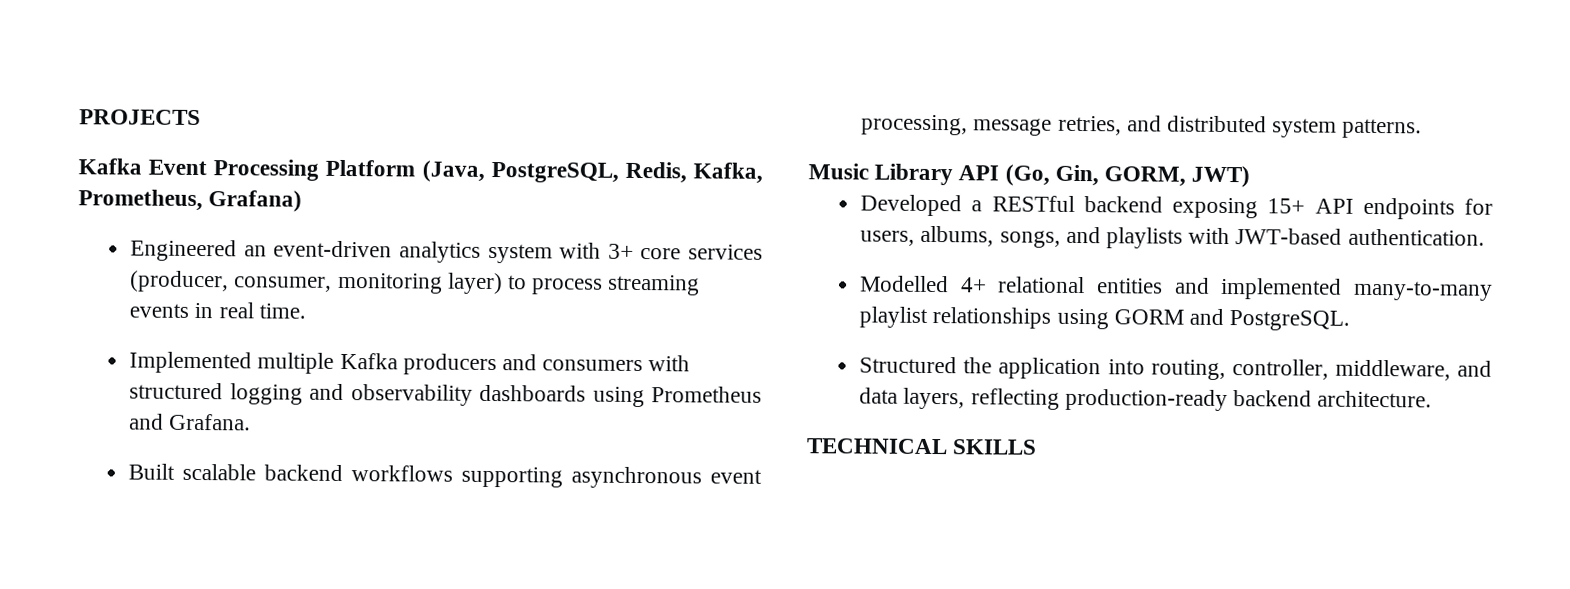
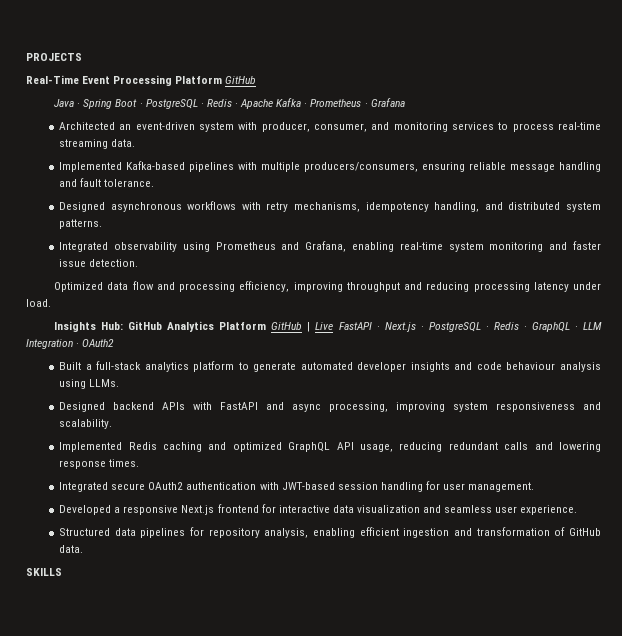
- Kafka Event Processing Platform (Java, PostgreSQL, Redis, Kafka, Prometheus, Grafana)
- Engineered an event-driven analytics system with 3+ core services (producer, consumer, monitoring layer) to process streaming events in real time.
- Implemented multiple Kafka producers and consumers with structured logging and observability dashboards using Prometheus and Grafana.
- Built scalable backend workflows supporting asynchronous event processing, message retries, and distributed system patterns.
- Music Library API (Go, Gin, GORM, JWT)
- Developed a RESTful backend exposing 15+ API endpoints for users, albums, songs, and playlists with JWT-based authentication.
- Modelled 4+ relational entities and implemented many-to-many playlist relationships using GORM and PostgreSQL.
- Structured the application into routing, controller, middleware, and data layers, reflecting production-ready backend architecture.
- TECHNICAL SKILLS
+ Real-Time Event Processing Platform GitHub
+ Java · Spring Boot · PostgreSQL · Redis · Apache Kafka · Prometheus · Grafana
+ Architected an event-driven system with producer, consumer, and monitoring services to process real-time streaming data.
+ Implemented Kafka-based pipelines with multiple producers/consumers, ensuring reliable message handling and fault tolerance.
+ Designed asynchronous workflows with retry mechanisms, idempotency handling, and distributed system patterns.
+ Integrated observability using Prometheus and Grafana, enabling real-time system monitoring and faster issue detection.
+ Optimized data flow and processing efficiency, improving throughput and reducing processing latency under load.
+ Insights Hub: GitHub Analytics Platform GitHub | Live FastAPI · Next.js · PostgreSQL · Redis · GraphQL · LLM Integration · OAuth2
+ Built a full-stack analytics platform to generate automated developer insights and code behaviour analysis using LLMs.
+ Designed backend APIs with FastAPI and async processing, improving system responsiveness and scalability.
+ Implemented Redis caching and optimized GraphQL API usage, reducing redundant calls and lowering response times.
+ Integrated secure OAuth2 authentication with JWT-based session handling for user management.
+ Developed a responsive Next.js frontend for interactive data visualization and seamless user experience.
+ Structured data pipelines for repository analysis, enabling efficient ingestion and transformation of GitHub data.
+ SKILLS

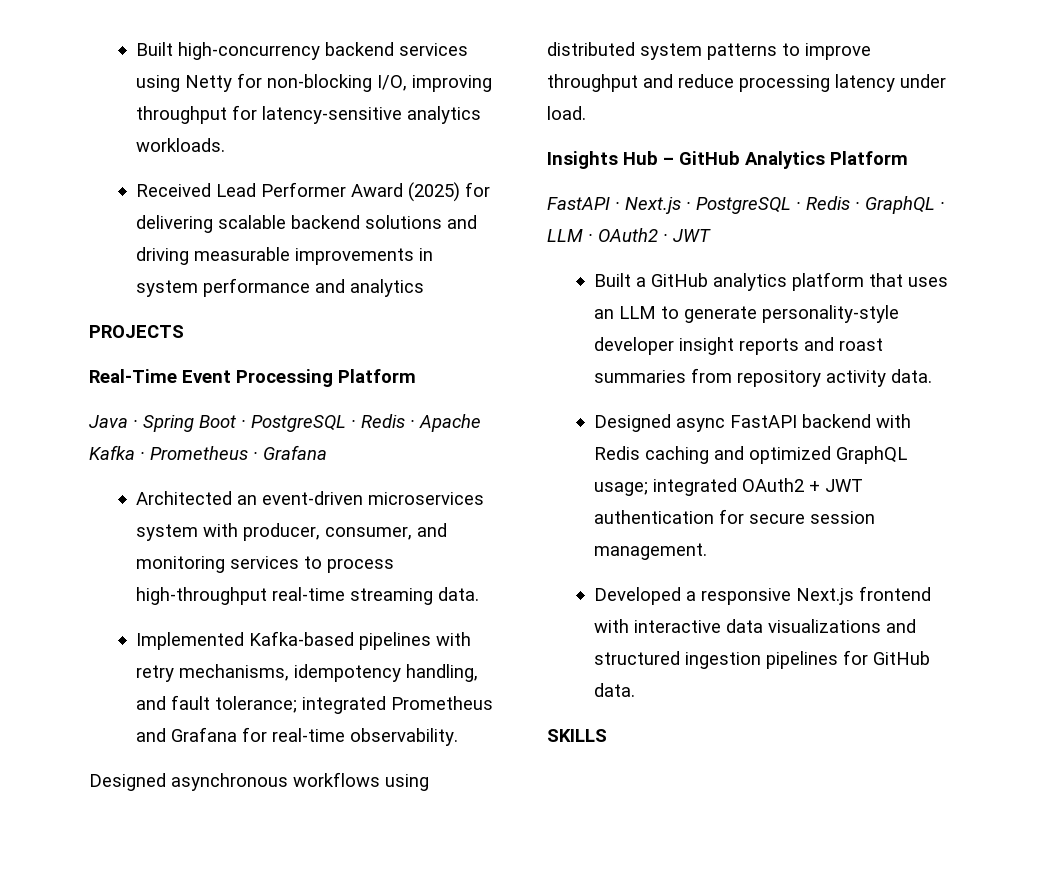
+ Built high-concurrency backend services using Netty for non-blocking I/O, improving throughput for latency-sensitive analytics workloads.
+ Received Lead Performer Award (2025) for delivering scalable backend solutions and driving measurable improvements in system performance and analytics
- Real-Time Event Processing Platform GitHub
+ Real-Time Event Processing Platform
- Architected an event-driven system with producer, consumer, and monitoring services to process real-time streaming data.
+ Architected an event-driven microservices system with producer, consumer, and monitoring services to process high-throughput real-time streaming data.
- Implemented Kafka-based pipelines with multiple producers/consumers, ensuring reliable message handling and fault tolerance.
- Designed asynchronous workflows with retry mechanisms, idempotency handling, and distributed system patterns.
- Integrated observability using Prometheus and Grafana, enabling real-time system monitoring and faster issue detection.
- Optimized data flow and processing efficiency, improving throughput and reducing processing latency under load.
+ Implemented Kafka-based pipelines with retry mechanisms, idempotency handling, and fault tolerance; integrated Prometheus and Grafana for real-time observability.
+ Designed asynchronous workflows using distributed system patterns to improve throughput and reduce processing latency under load.
- Insights Hub: GitHub Analytics Platform GitHub | Live FastAPI · Next.js · PostgreSQL · Redis · GraphQL · LLM Integration · OAuth2
+ Insights Hub – GitHub Analytics Platform
+ FastAPI · Next.js · PostgreSQL · Redis · GraphQL · LLM · OAuth2 · JWT
- Built a full-stack analytics platform to generate automated developer insights and code behaviour analysis using LLMs.
- Designed backend APIs with FastAPI and async processing, improving system responsiveness and scalability.
- Implemented Redis caching and optimized GraphQL API usage, reducing redundant calls and lowering response times.
- Integrated secure OAuth2 authentication with JWT-based session handling for user management.
+ Built a GitHub analytics platform that uses an LLM to generate personality-style developer insight reports and roast summaries from repository activity data.
+ Designed async FastAPI backend with Redis caching and optimized GraphQL usage; integrated OAuth2 + JWT authentication for secure session management.
- Developed a responsive Next.js frontend for interactive data visualization and seamless user experience.
- Structured data pipelines for repository analysis, enabling efficient ingestion and transformation of GitHub data.
+ Developed a responsive Next.js frontend with interactive data visualizations and structured ingestion pipelines for GitHub data.

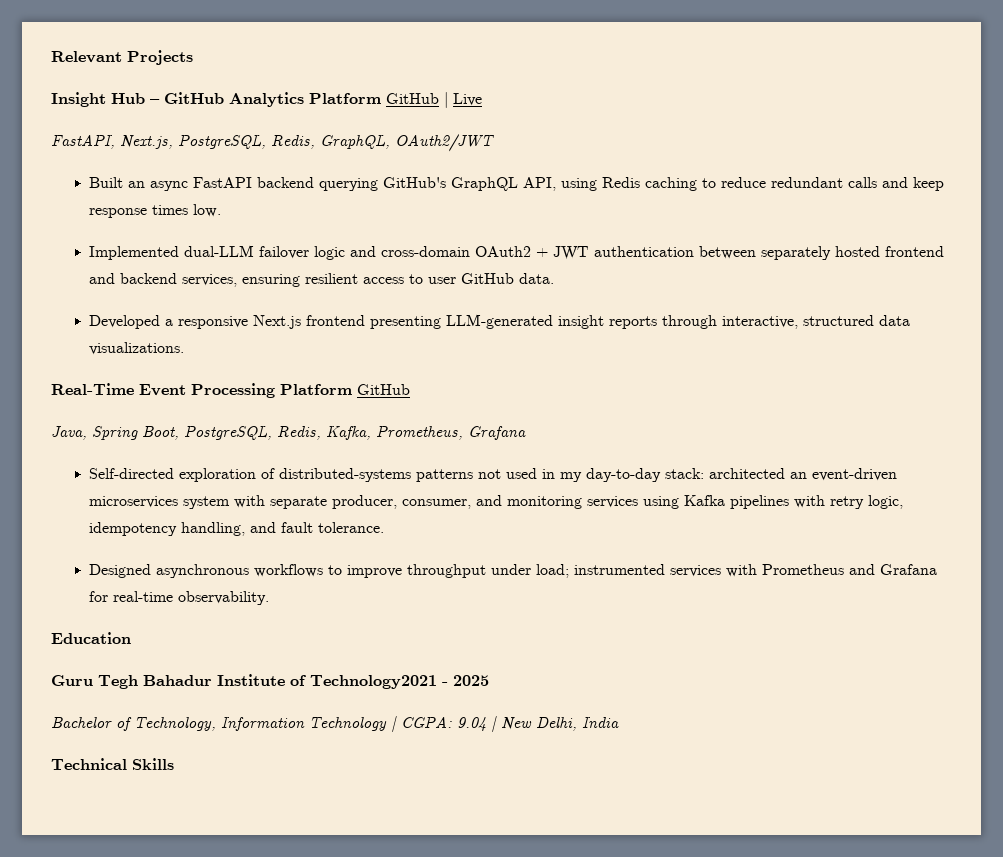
- Built high-concurrency backend services using Netty for non-blocking I/O, improving throughput for latency-sensitive analytics workloads.
- Received Lead Performer Award (2025) for delivering scalable backend solutions and driving measurable improvements in system performance and analytics
- PROJECTS
- Real-Time Event Processing Platform
- Java · Spring Boot · PostgreSQL · Redis · Apache Kafka · Prometheus · Grafana
- Architected an event-driven microservices system with producer, consumer, and monitoring services to process high-throughput real-time streaming data.
- Implemented Kafka-based pipelines with retry mechanisms, idempotency handling, and fault tolerance; integrated Prometheus and Grafana for real-time observability.
+ Relevant Projects
+ Insight Hub – GitHub Analytics Platform GitHub | Live
+ FastAPI, Next.js, PostgreSQL, Redis, GraphQL, OAuth2/JWT
+ Built an async FastAPI backend querying GitHub's GraphQL API, using Redis caching to reduce redundant calls and keep response times low.
+ Implemented dual-LLM failover logic and cross-domain OAuth2 + JWT authentication between separately hosted frontend and backend services, ensuring resilient access to user GitHub data.
+ Developed a responsive Next.js frontend presenting LLM-generated insight reports through interactive, structured data visualizations.
+ Real-Time Event Processing Platform GitHub
+ Java, Spring Boot, PostgreSQL, Redis, Kafka, Prometheus, Grafana
+ Self-directed exploration of distributed-systems patterns not used in my day-to-day stack: architected an event-driven microservices system with separate producer, consumer, and monitoring services using Kafka pipelines with retry logic, idempotency handling, and fault tolerance.
+ Designed asynchronous workflows to improve throughput under load; instrumented services with Prometheus and Grafana for real-time observability.
- Designed asynchronous workflows using distributed system patterns to improve throughput and reduce processing latency under load.
- Insights Hub – GitHub Analytics Platform
- FastAPI · Next.js · PostgreSQL · Redis · GraphQL · LLM · OAuth2 · JWT
- Built a GitHub analytics platform that uses an LLM to generate personality-style developer insight reports and roast summaries from repository activity data.
- Designed async FastAPI backend with Redis caching and optimized GraphQL usage; integrated OAuth2 + JWT authentication for secure session management.
- Developed a responsive Next.js frontend with interactive data visualizations and structured ingestion pipelines for GitHub data.
- SKILLS
+ Education
+ Guru Tegh Bahadur Institute of Technology2021 - 2025
+ Bachelor of Technology, Information Technology | CGPA: 9.04 | New Delhi, India
+ Technical Skills

